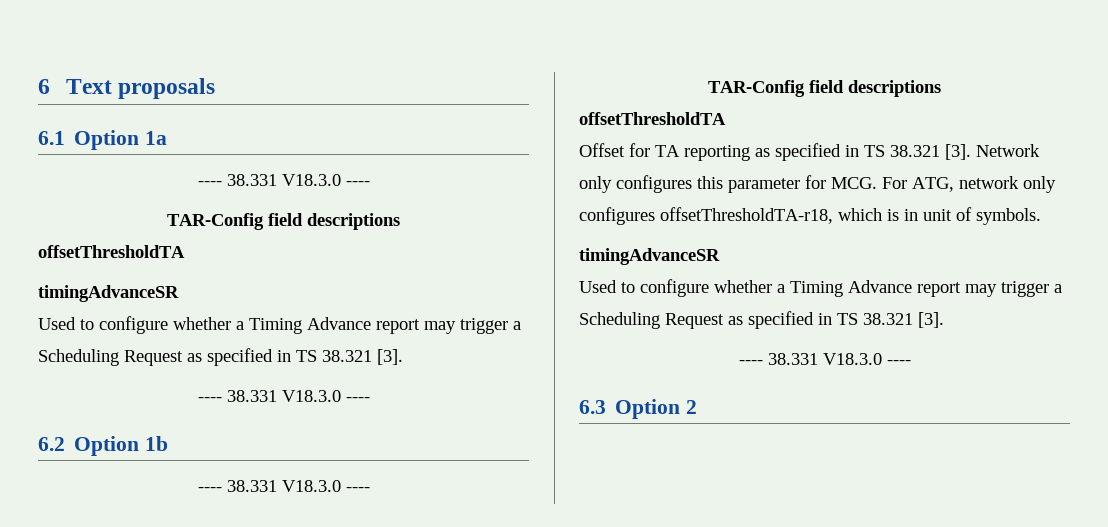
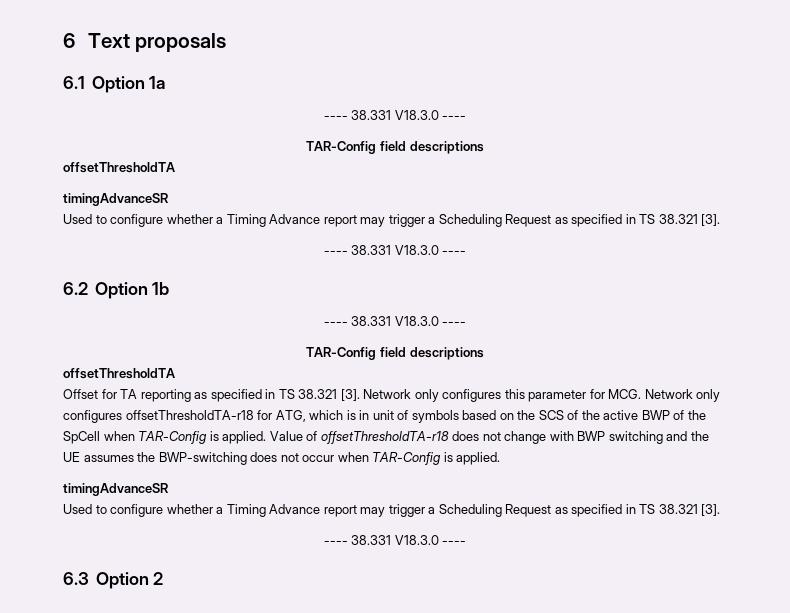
- Network only configures this parameter for MCG. For ATG, network only configures offsetThresholdTA-r18, which is in unit of symbols.
+ Network only configures this parameter for MCG. Network only configures offsetThresholdTA-r18 for ATG, which is in unit of symbols based on the SCS of the active BWP of the SpCell when TAR-Config is applied. Value of offsetThresholdTA-r18 does not change with BWP switching and the UE assumes the BWP-switching does not occur when TAR-Config is applied.

